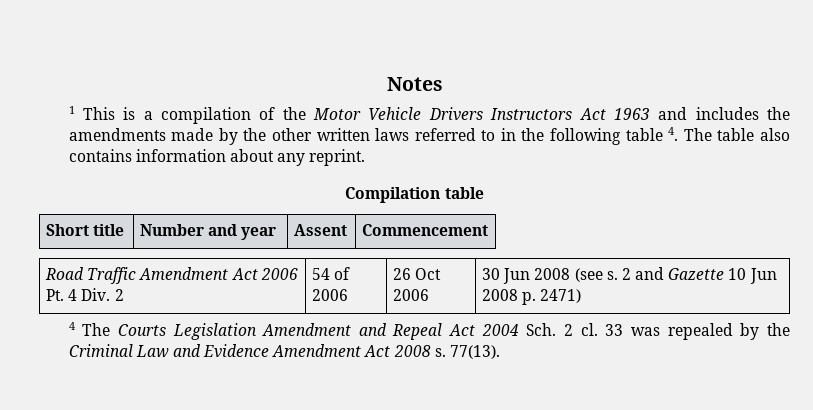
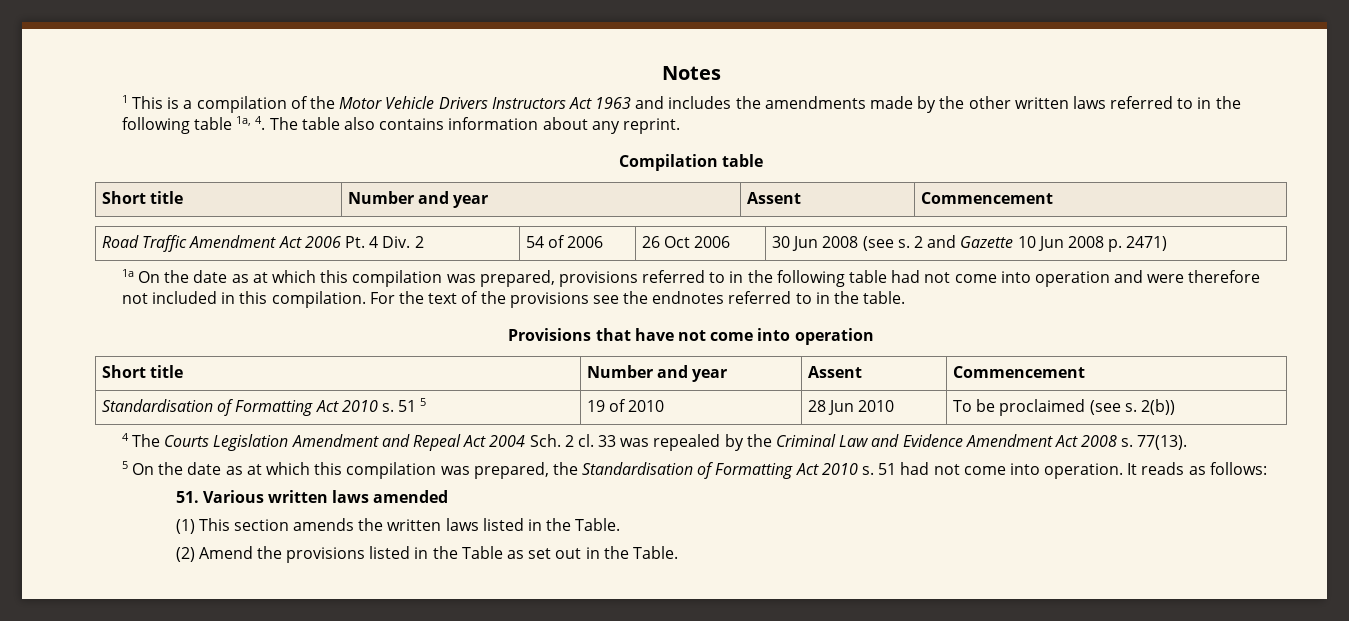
- 1 This is a compilation of the Motor Vehicle Drivers Instructors Act 1963 and includes the amendments made by the other written laws referred to in the following table 4. The table also contains information about any reprint.
+ 1 This is a compilation of the Motor Vehicle Drivers Instructors Act 1963 and includes the amendments made by the other written laws referred to in the following table 1a, 4. The table also contains information about any reprint.
+ 1a On the date as at which this compilation was prepared, provisions referred to in the following table had not come into operation and were therefore not included in this compilation. For the text of the provisions see the endnotes referred to in the table.
+ Provisions that have not come into operation
+ Short title | Number and year | Assent | Commencement
+ Standardisation of Formatting Act 2010 s. 51 5 | 19 of 2010 | 28 Jun 2010 | To be proclaimed (see s. 2(b))
+ 5 On the date as at which this compilation was prepared, the Standardisation of Formatting Act 2010 s. 51 had not come into operation. It reads as follows:
+ 51. Various written laws amended
+ (1) This section amends the written laws listed in the Table.
+ (2) Amend the provisions listed in the Table as set out in the Table.

